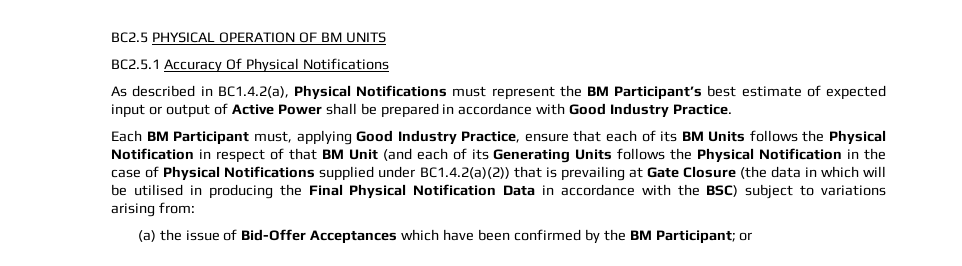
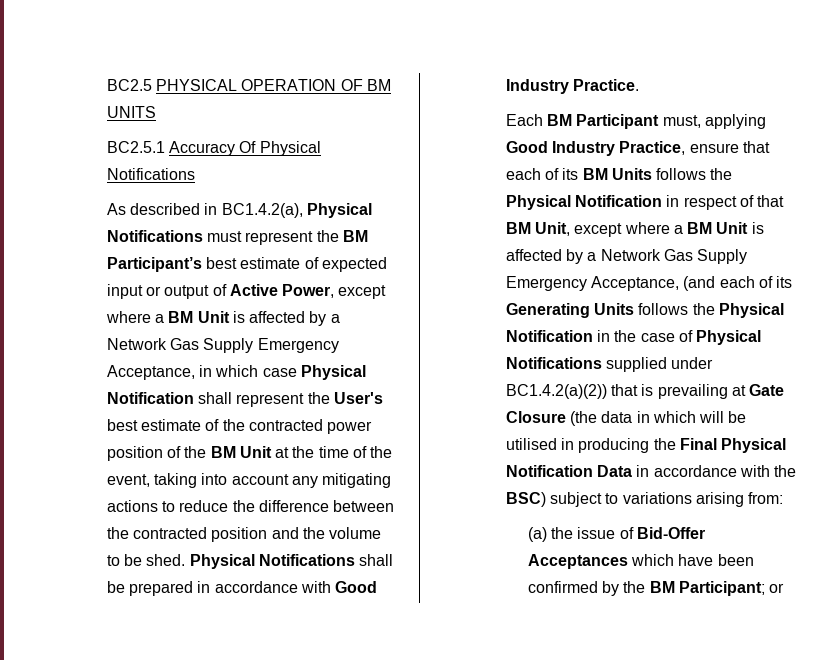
- As described in BC1.4.2(a), Physical Notifications must represent the BM Participant’s best estimate of expected input or output of Active Power shall be prepared in accordance with Good Industry Practice.
+ As described in BC1.4.2(a), Physical Notifications must represent the BM Participant’s best estimate of expected input or output of Active Power, except where a BM Unit is affected by a Network Gas Supply Emergency Acceptance, in which case Physical Notification shall represent the User's best estimate of the contracted power position of the BM Unit at the time of the event, taking into account any mitigating actions to reduce the difference between the contracted position and the volume to be shed. Physical Notifications shall be prepared in accordance with Good Industry Practice.
- Each BM Participant must, applying Good Industry Practice, ensure that each of its BM Units follows the Physical Notification in respect of that BM Unit (and each of its Generating Units follows the Physical Notification in the case of Physical Notifications supplied under BC1.4.2(a)(2)) that is prevailing at Gate Closure (the data in which will be utilised in producing the Final Physical Notification Data in accordance with the BSC) subject to variations arising from:
+ Each BM Participant must, applying Good Industry Practice, ensure that each of its BM Units follows the Physical Notification in respect of that BM Unit, except where a BM Unit is affected by a Network Gas Supply Emergency Acceptance, (and each of its Generating Units follows the Physical Notification in the case of Physical Notifications supplied under BC1.4.2(a)(2)) that is prevailing at Gate Closure (the data in which will be utilised in producing the Final Physical Notification Data in accordance with the BSC) subject to variations arising from:

